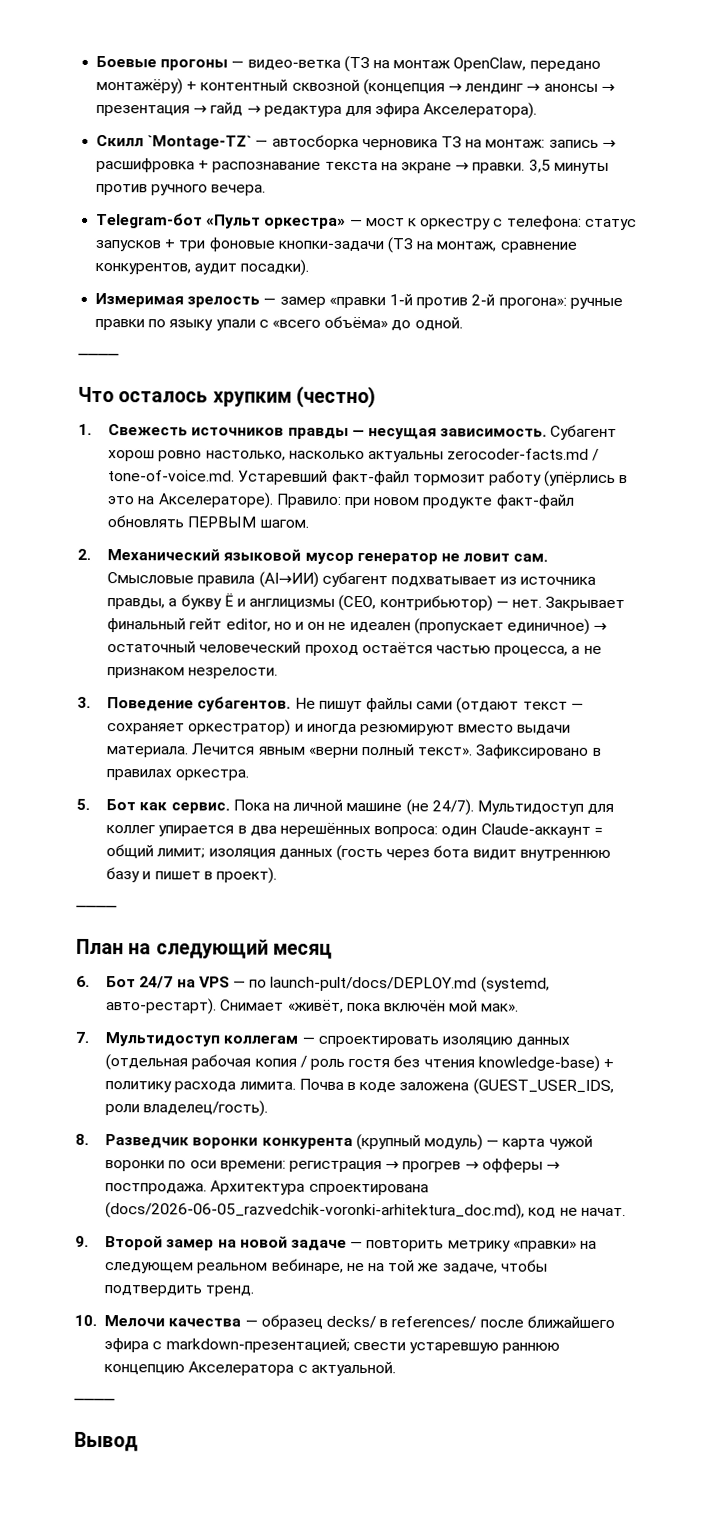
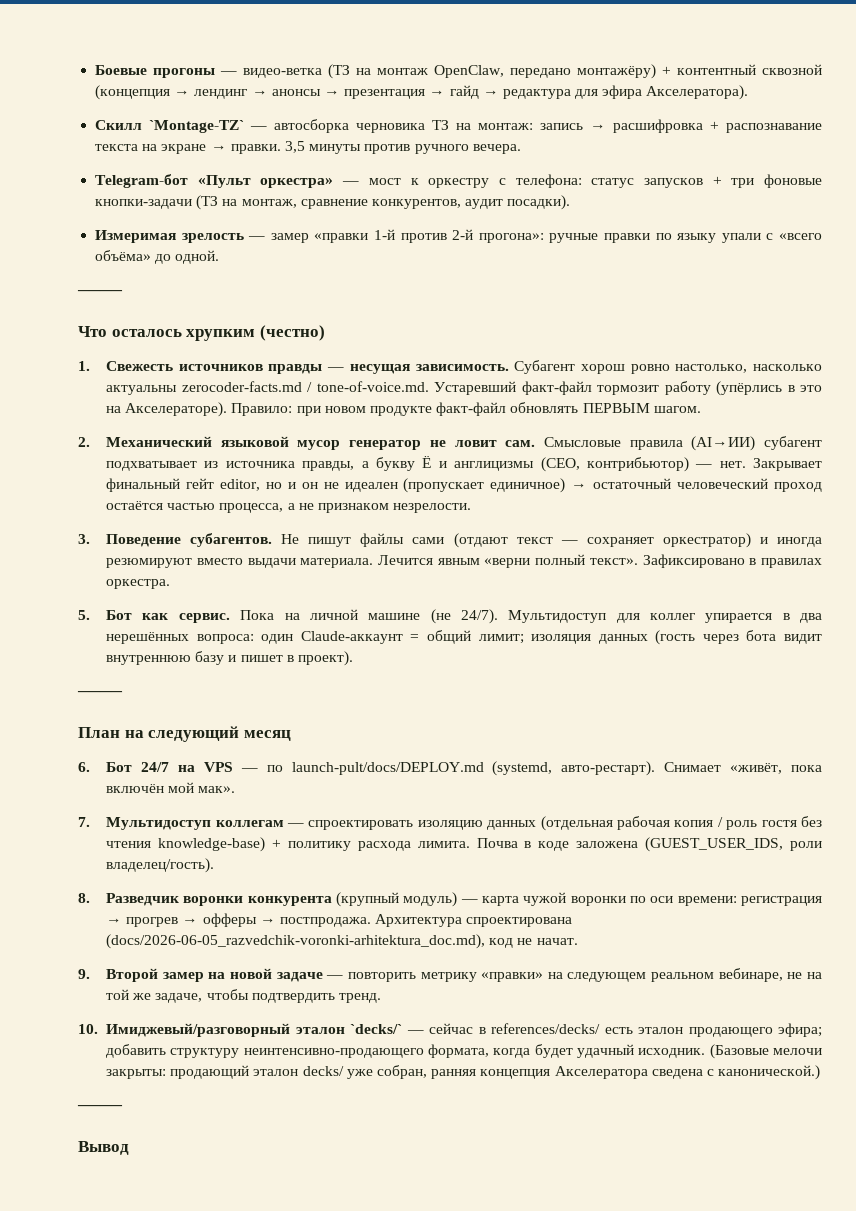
- 10. Мелочи качества — образец decks/ в references/ после ближайшего эфира с markdown-презентацией; свести устаревшую раннюю концепцию Акселератора с актуальной.
+ 10. Имиджевый/разговорный эталон `decks/` — сейчас в references/decks/ есть эталон продающего эфира; добавить структуру неинтенсивно-продающего формата, когда будет удачный исходник. (Базовые мелочи закрыты: продающий эталон decks/ уже собран, ранняя концепция Акселератора сведена с канонической.)

